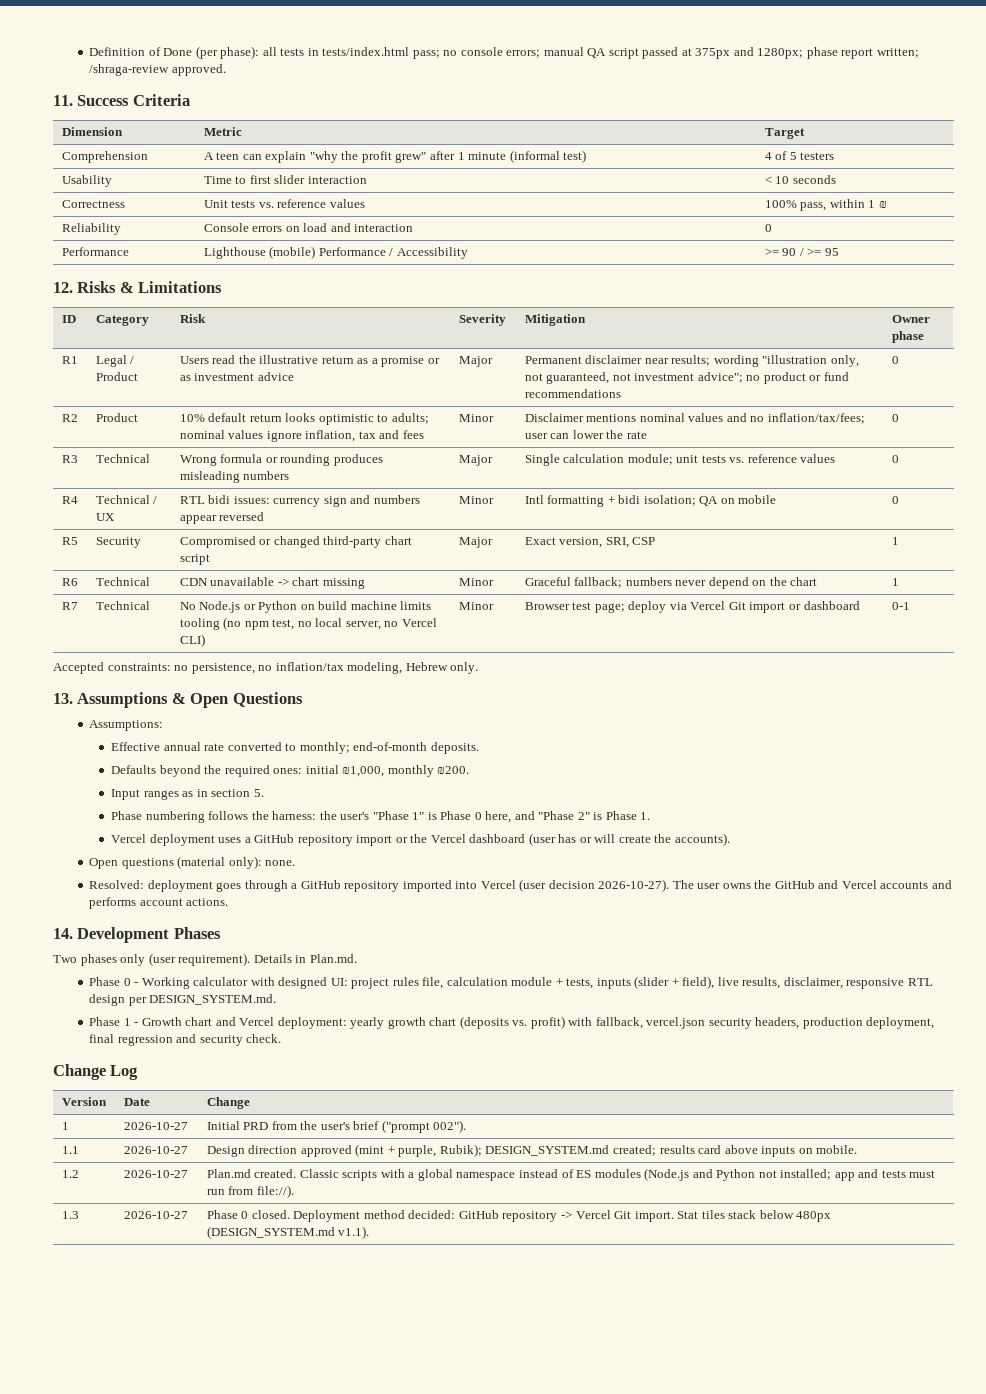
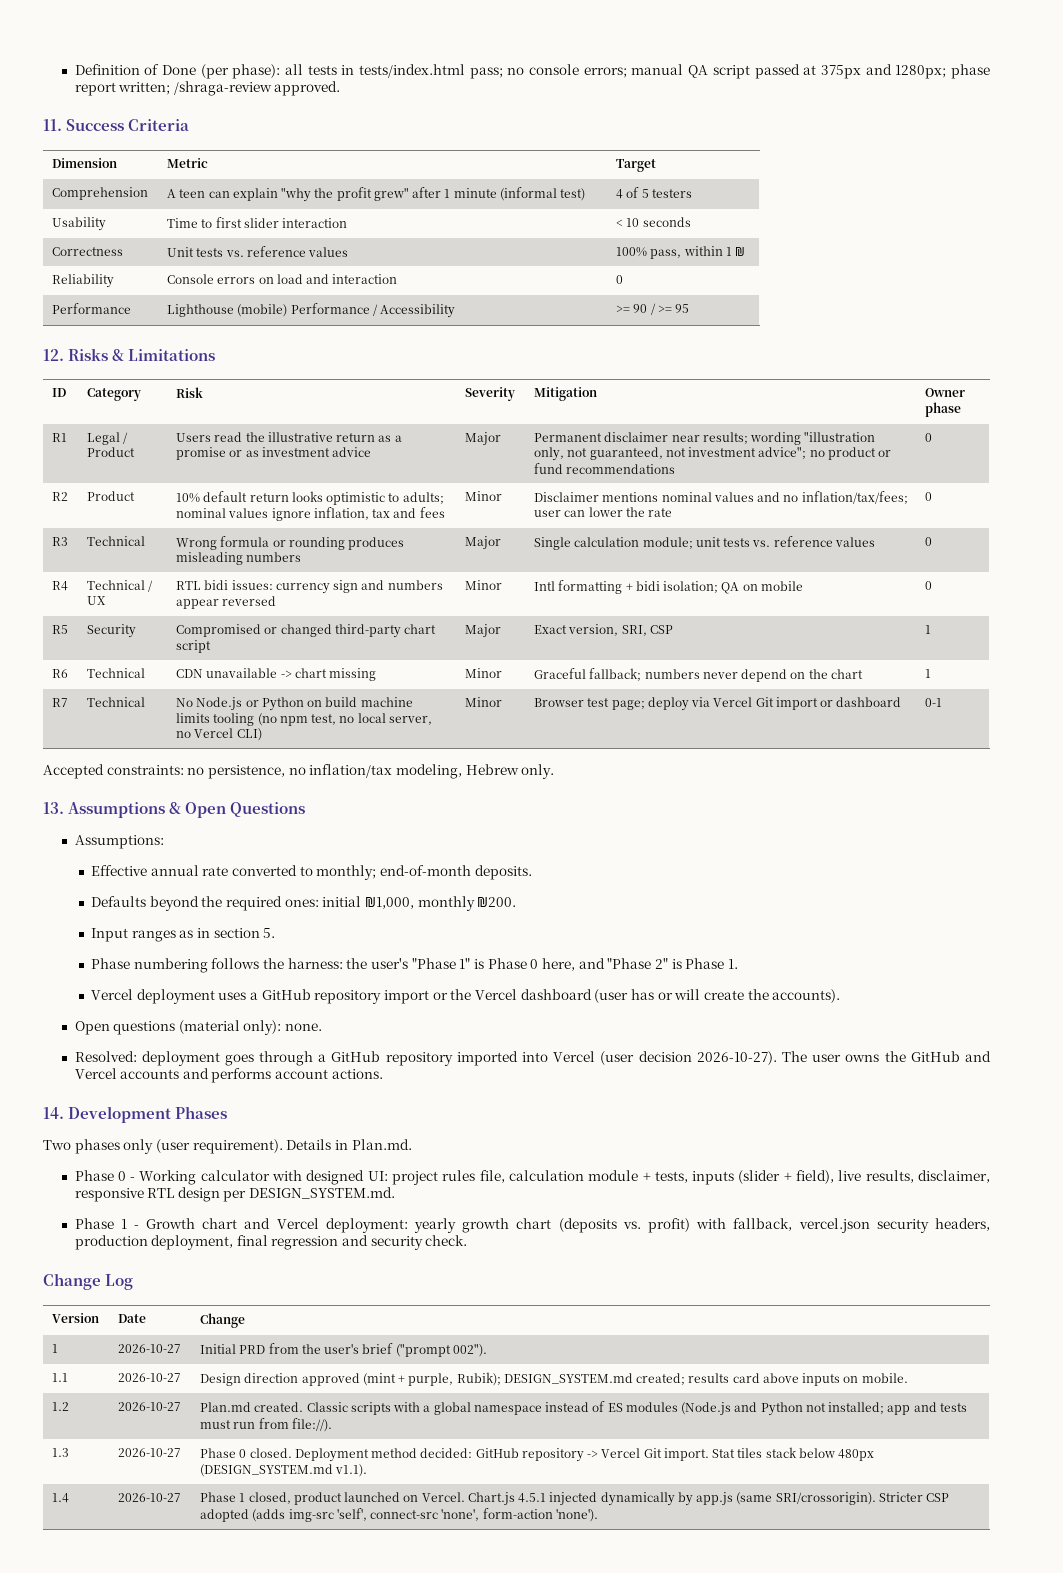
+ 1.4 | 2026-10-27 | Phase 1 closed, product launched on Vercel. Chart.js 4.5.1 injected dynamically by app.js (same SRI/crossorigin). Stricter CSP adopted (adds img-src 'self', connect-src 'none', form-action 'none').

